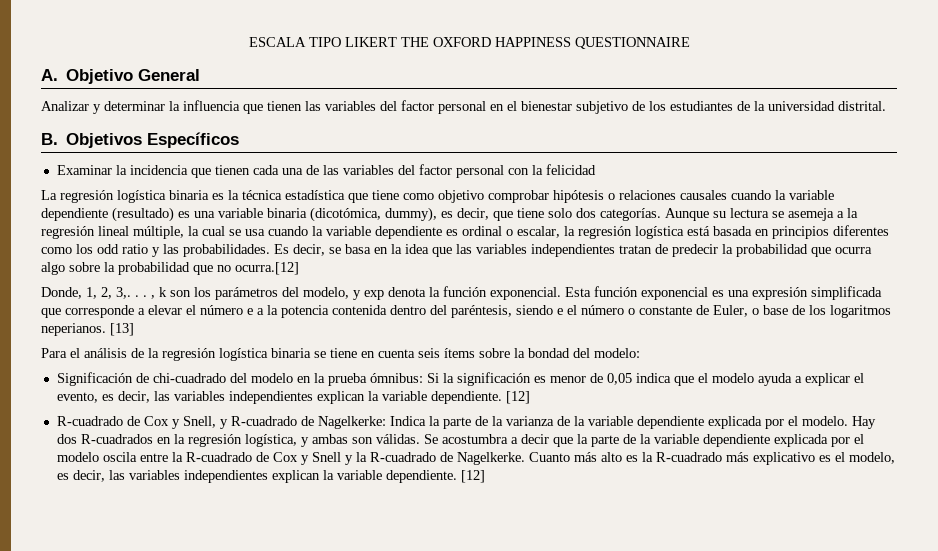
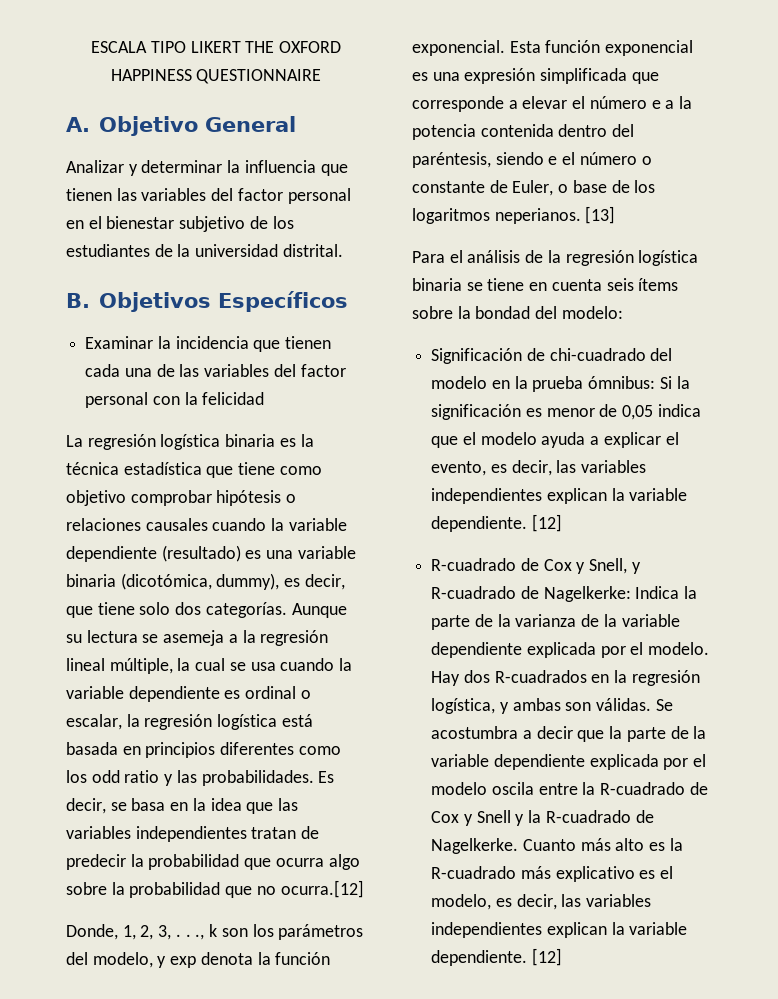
- Donde, 1, 2, 3,. . . , k son los parámetros del modelo, y exp denota la función exponencial.
+ Donde, 1, 2, 3, . . ., k son los parámetros del modelo, y exp denota la función exponencial.

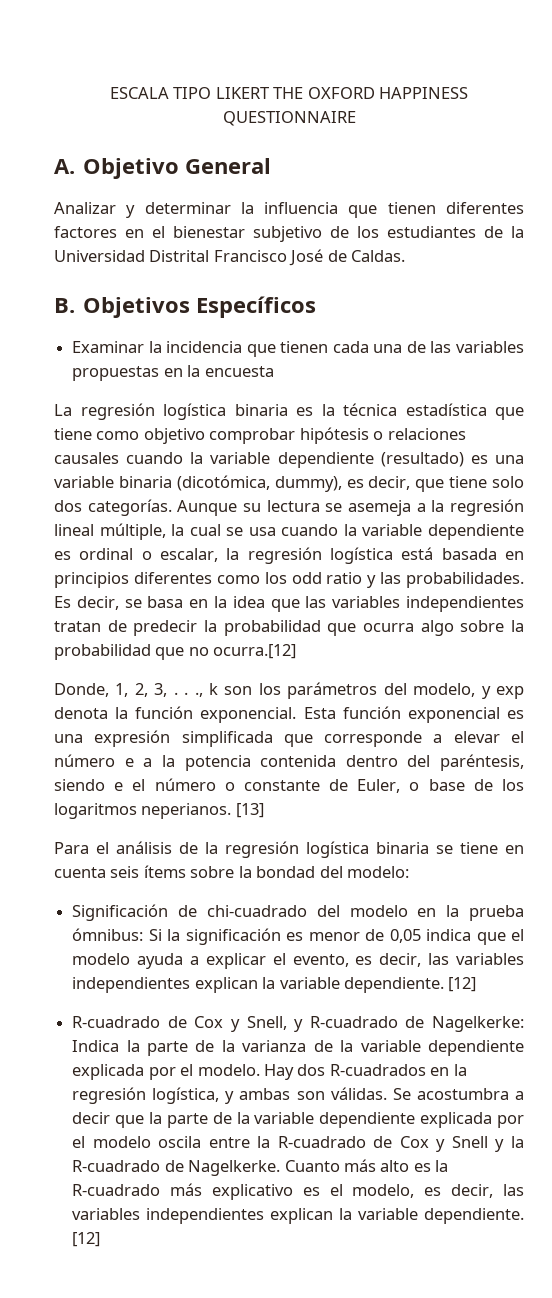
- Analizar y determinar la influencia que tienen las variables del factor personal en el bienestar subjetivo de los estudiantes de la universidad distrital.
+ Analizar y determinar la influencia que tienen diferentes factores en el bienestar subjetivo de los estudiantes de la Universidad Distrital Francisco José de Caldas.
- Examinar la incidencia que tienen cada una de las variables del factor personal con la felicidad
+ Examinar la incidencia que tienen cada una de las variables propuestas en la encuesta

